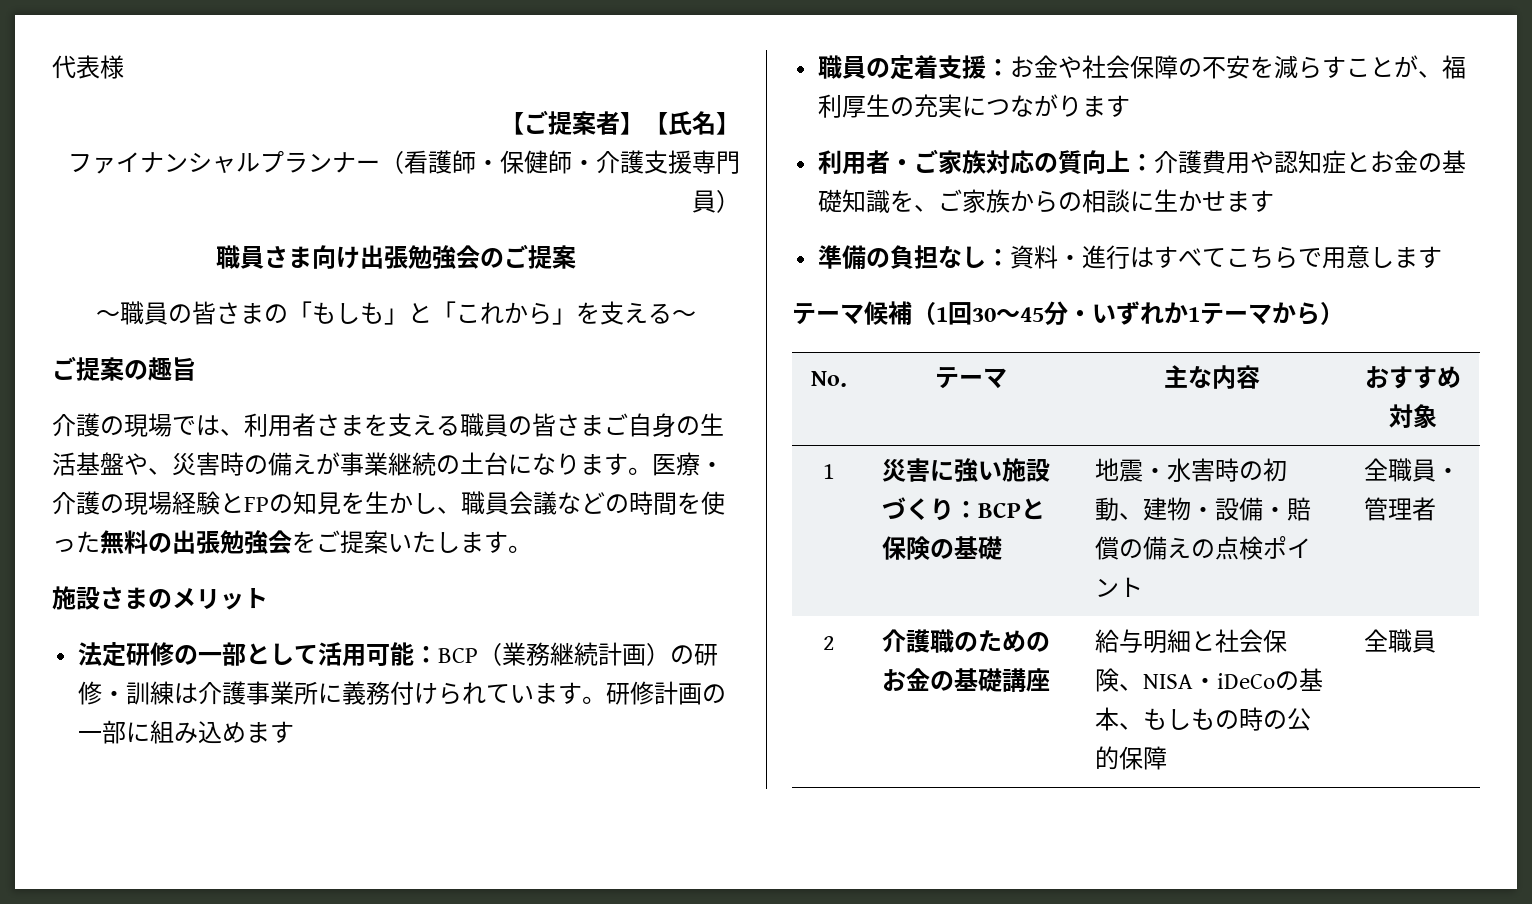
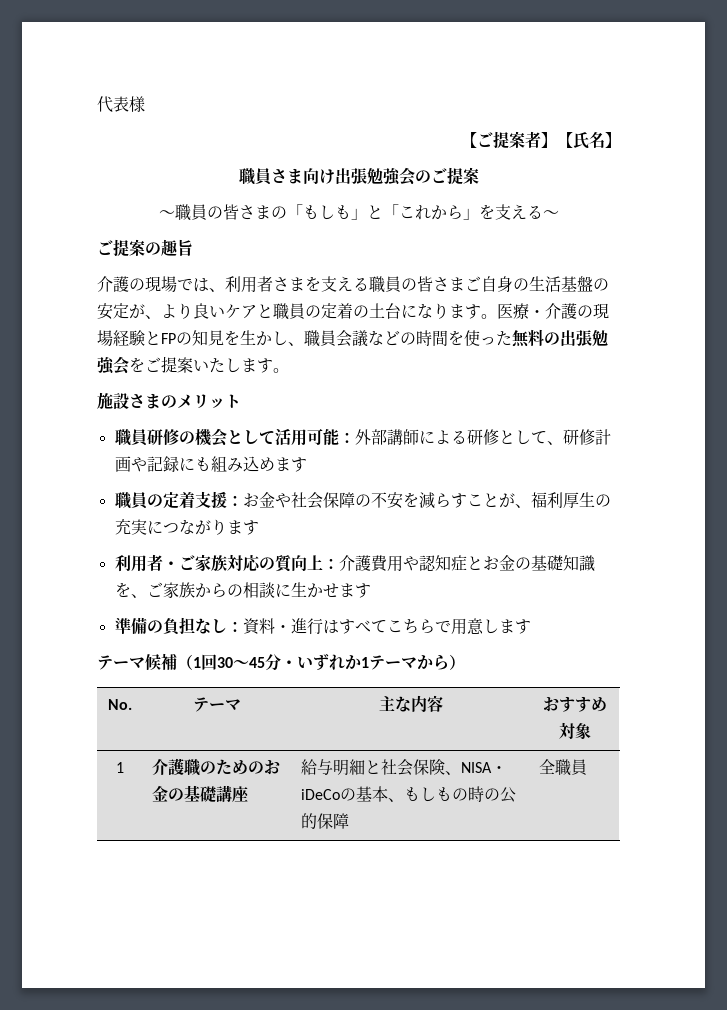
- ファイナンシャルプランナー（看護師・保健師・介護支援専門員）
- 介護の現場では、利用者さまを支える職員の皆さまご自身の生活基盤や、災害時の備えが事業継続の土台になります。
+ 介護の現場では、利用者さまを支える職員の皆さまご自身の生活基盤の安定が、より良いケアと職員の定着の土台になります。
- 法定研修の一部として活用可能：BCP（業務継続計画）の研修・訓練は介護事業所に義務付けられています。研修計画の一部に組み込めます
+ 職員研修の機会として活用可能：外部講師による研修として、研修計画や記録にも組み込めます
- 1 | 災害に強い施設づくり：BCPと保険の基礎 | 地震・水害時の初動、建物・設備・賠償の備えの点検ポイント | 全職員・管理者
- 2 | 介護職のためのお金の基礎講座 | 給与明細と社会保険、NISA・iDeCoの基本、もしもの時の公的保障 | 全職員
+ 1 | 介護職のためのお金の基礎講座 | 給与明細と社会保険、NISA・iDeCoの基本、もしもの時の公的保障 | 全職員

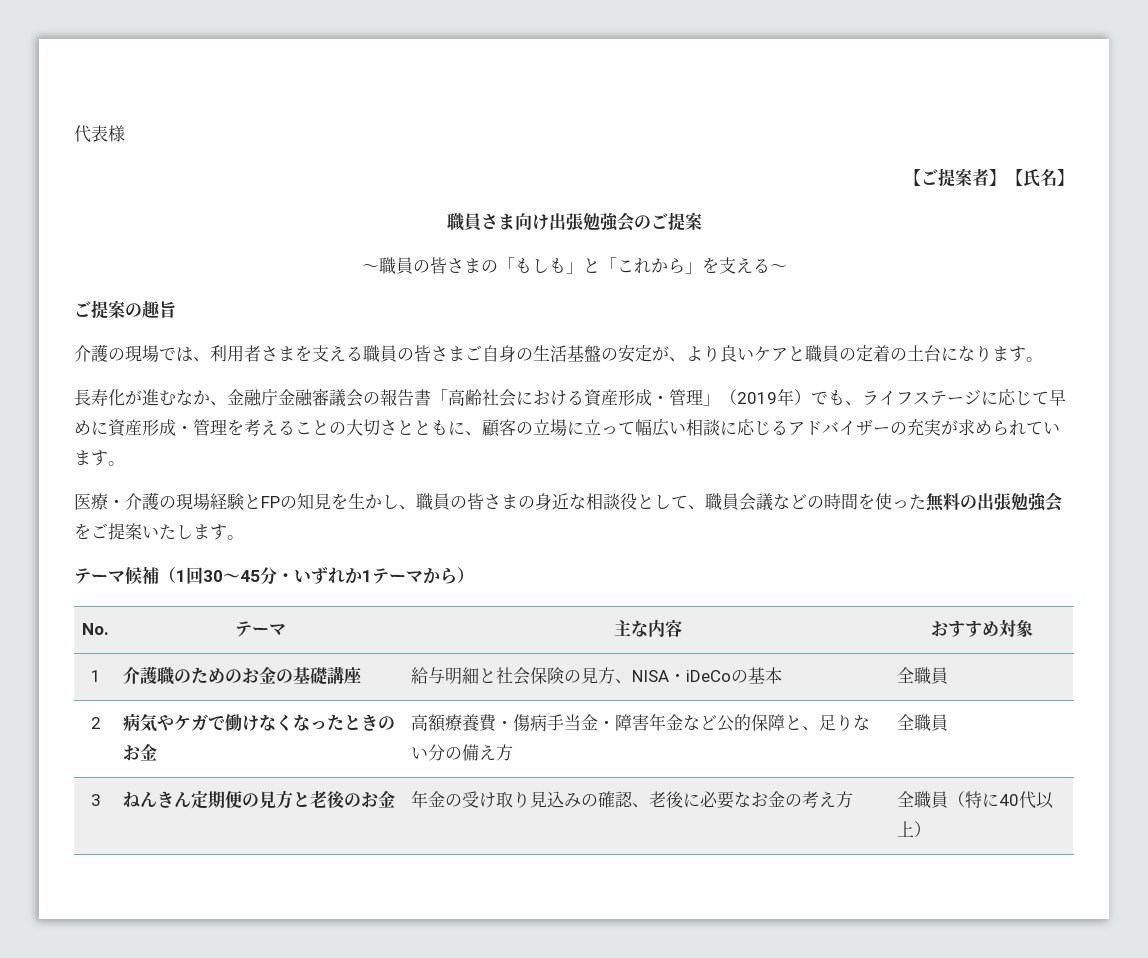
- 介護の現場では、利用者さまを支える職員の皆さまご自身の生活基盤の安定が、より良いケアと職員の定着の土台になります。医療・介護の現場経験とFPの知見を生かし、職員会議などの時間を使った無料の出張勉強会をご提案いたします。
+ 介護の現場では、利用者さまを支える職員の皆さまご自身の生活基盤の安定が、より良いケアと職員の定着の土台になります。
+ 長寿化が進むなか、金融庁金融審議会の報告書「高齢社会における資産形成・管理」（2019年）でも、ライフステージに応じて早めに資産形成・管理を考えることの大切さとともに、顧客の立場に立って幅広い相談に応じるアドバイザーの充実が求められています。
+ 医療・介護の現場経験とFPの知見を生かし、職員の皆さまの身近な相談役として、職員会議などの時間を使った無料の出張勉強会をご提案いたします。
- 施設さまのメリット
- 職員研修の機会として活用可能：外部講師による研修として、研修計画や記録にも組み込めます
- 職員の定着支援：お金や社会保障の不安を減らすことが、福利厚生の充実につながります
- 利用者・ご家族対応の質向上：介護費用や認知症とお金の基礎知識を、ご家族からの相談に生かせます
- 準備の負担なし：資料・進行はすべてこちらで用意します
- 1 | 介護職のためのお金の基礎講座 | 給与明細と社会保険、NISA・iDeCoの基本、もしもの時の公的保障 | 全職員
+ 1 | 介護職のためのお金の基礎講座 | 給与明細と社会保険の見方、NISA・iDeCoの基本 | 全職員
+ 2 | 病気やケガで働けなくなったときのお金 | 高額療養費・傷病手当金・障害年金など公的保障と、足りない分の備え方 | 全職員
+ 3 | ねんきん定期便の見方と老後のお金 | 年金の受け取り見込みの確認、老後に必要なお金の考え方 | 全職員（特に40代以上）

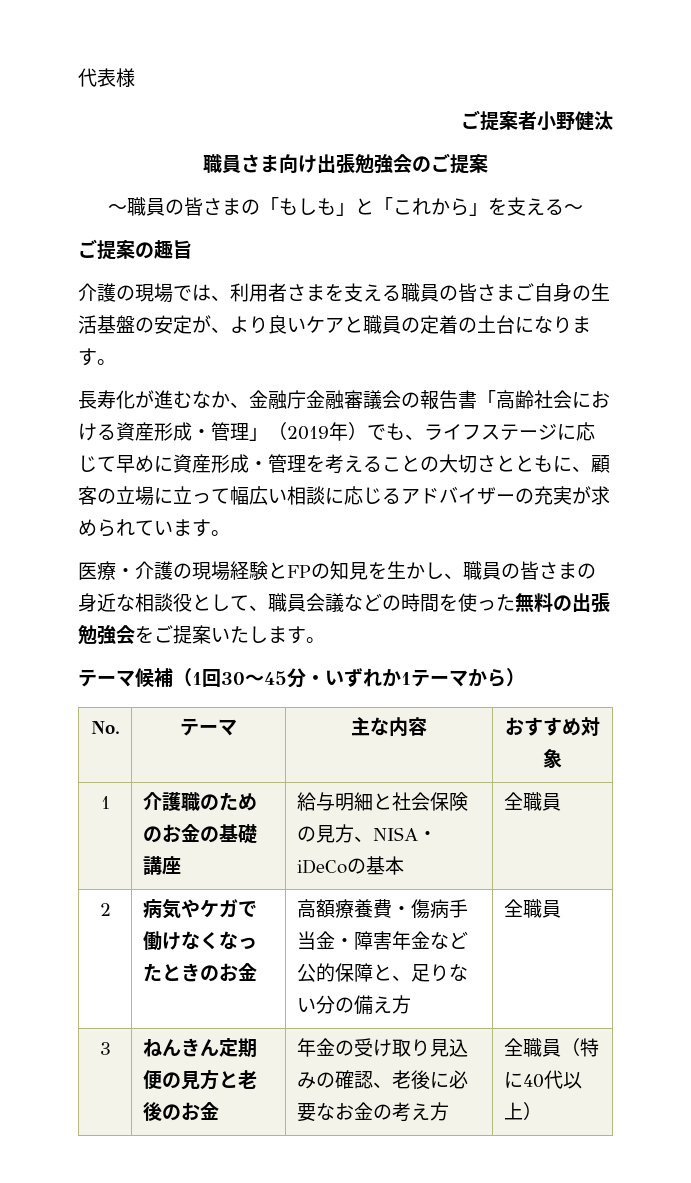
- 【ご提案者】【氏名】
+ ご提案者小野健汰

